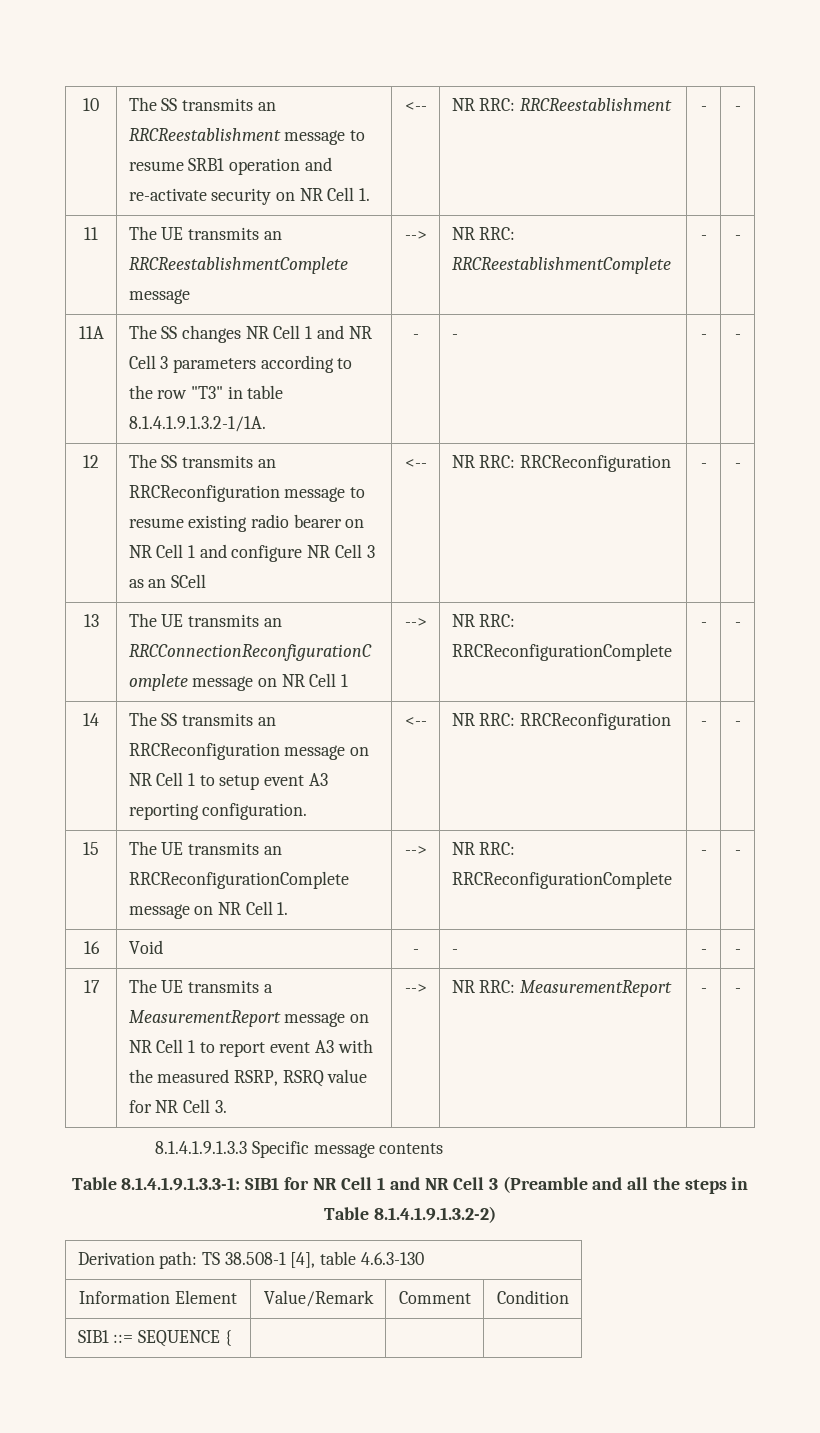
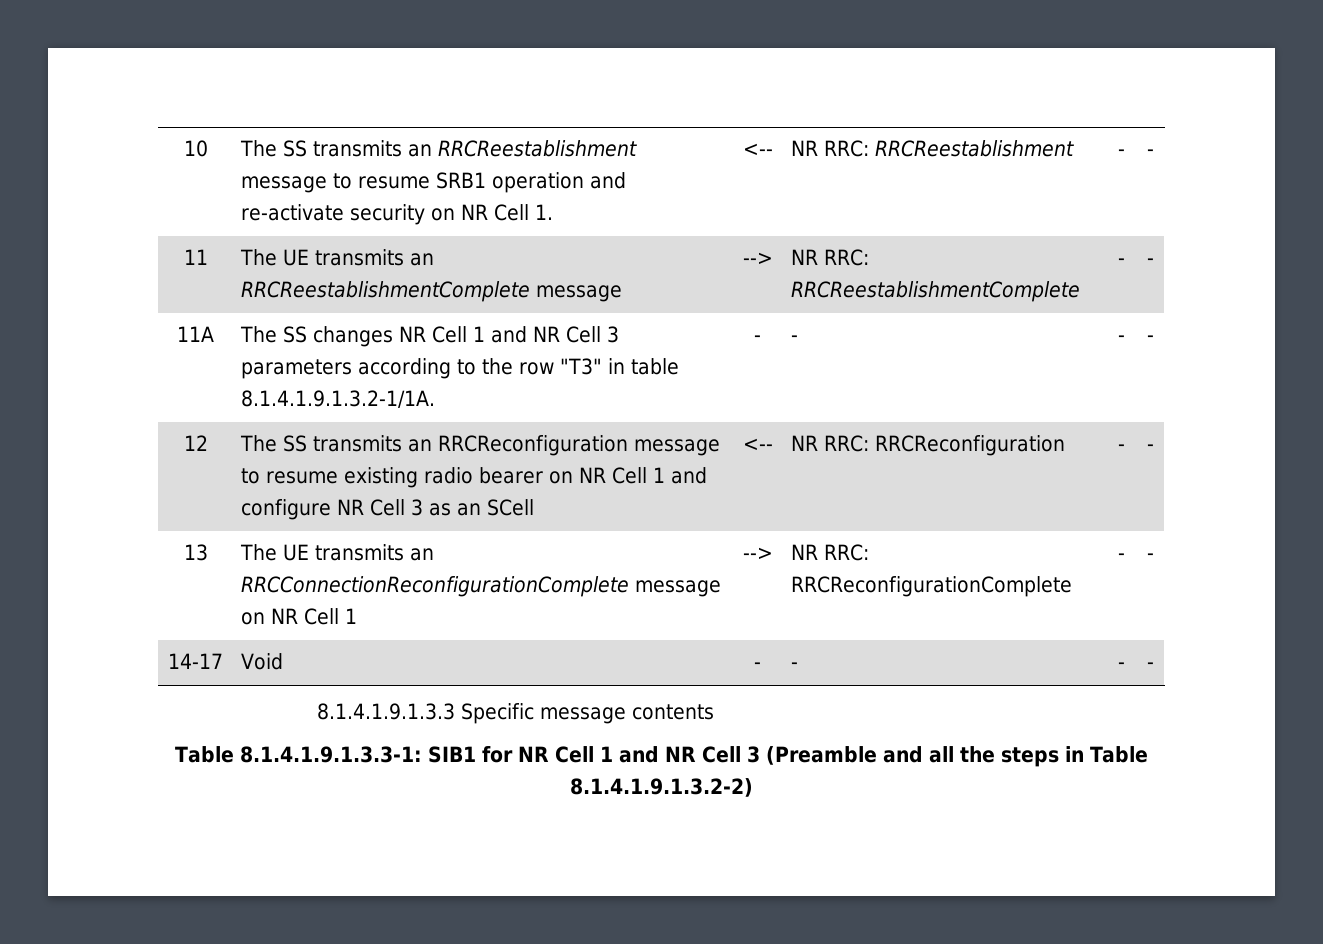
- 14 | The SS transmits an RRCReconfiguration message on NR Cell 1 to setup event A3 reporting configuration. | <-- | NR RRC: RRCReconfiguration | - | -
- 15 | The UE transmits an RRCReconfigurationComplete message on NR Cell 1. | --> | NR RRC: RRCReconfigurationComplete | - | -
- 16 | Void | - | - | - | -
+ 14-17 | Void | - | - | - | -
- 17 | The UE transmits a MeasurementReport message on NR Cell 1 to report event A3 with the measured RSRP, RSRQ value for NR Cell 3. | --> | NR RRC: MeasurementReport | - | -
- Derivation path: TS 38.508-1 [4], table 4.6.3-130
- Information Element | Value/Remark | Comment | Condition
- SIB1 ::= SEQUENCE { | | |

